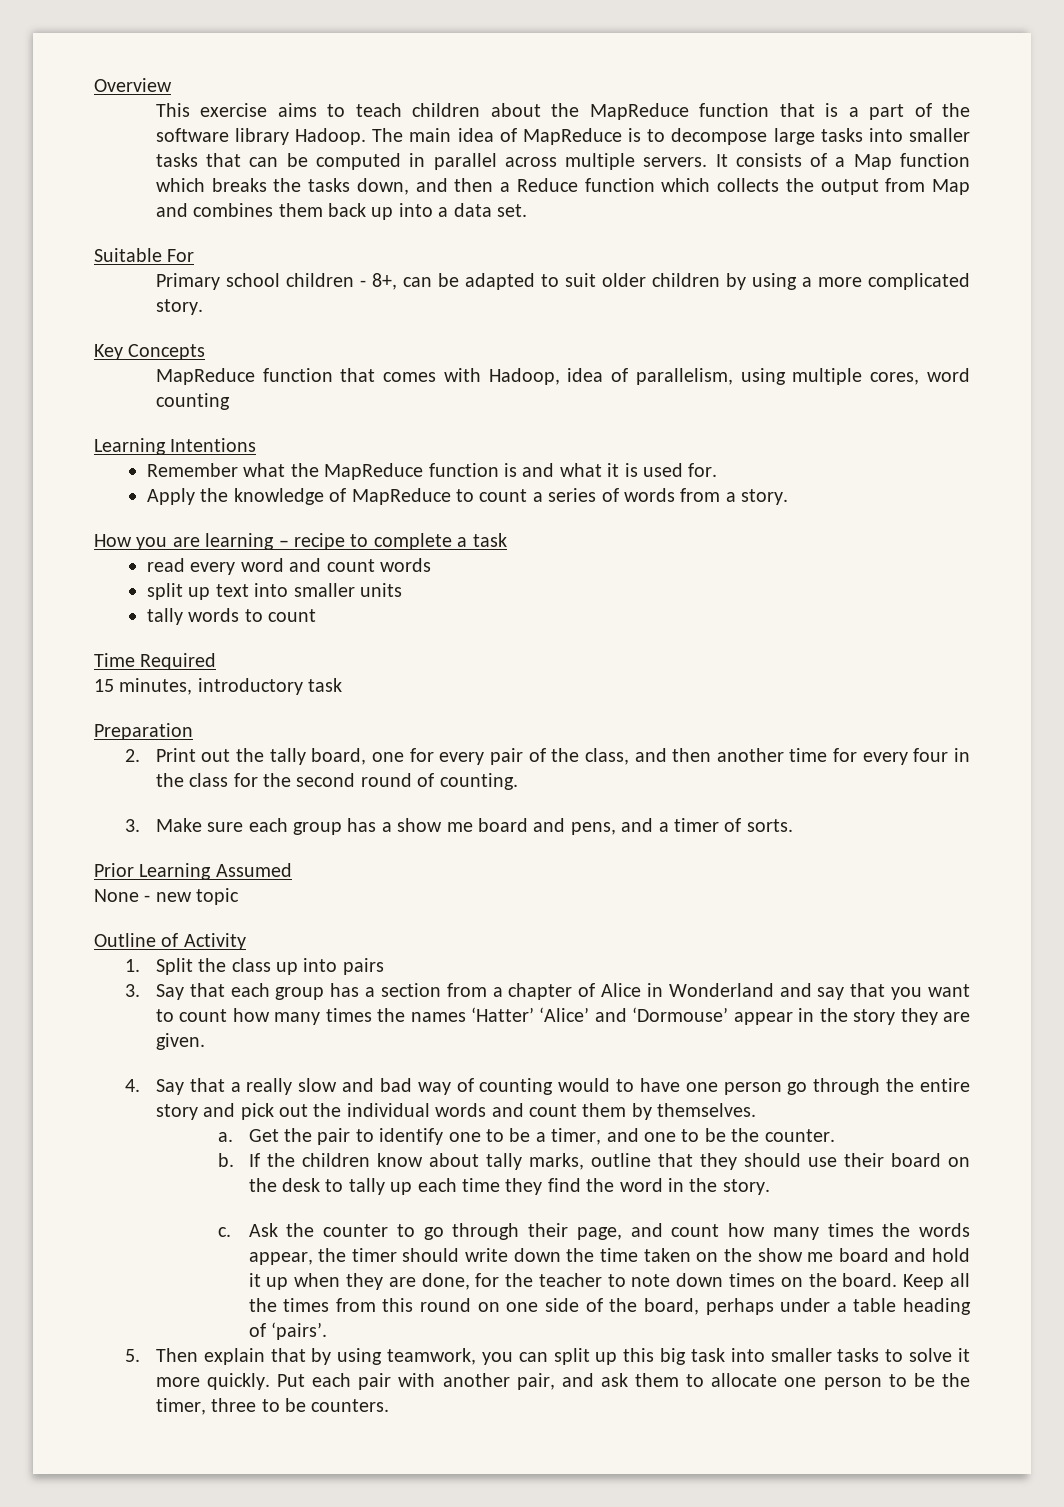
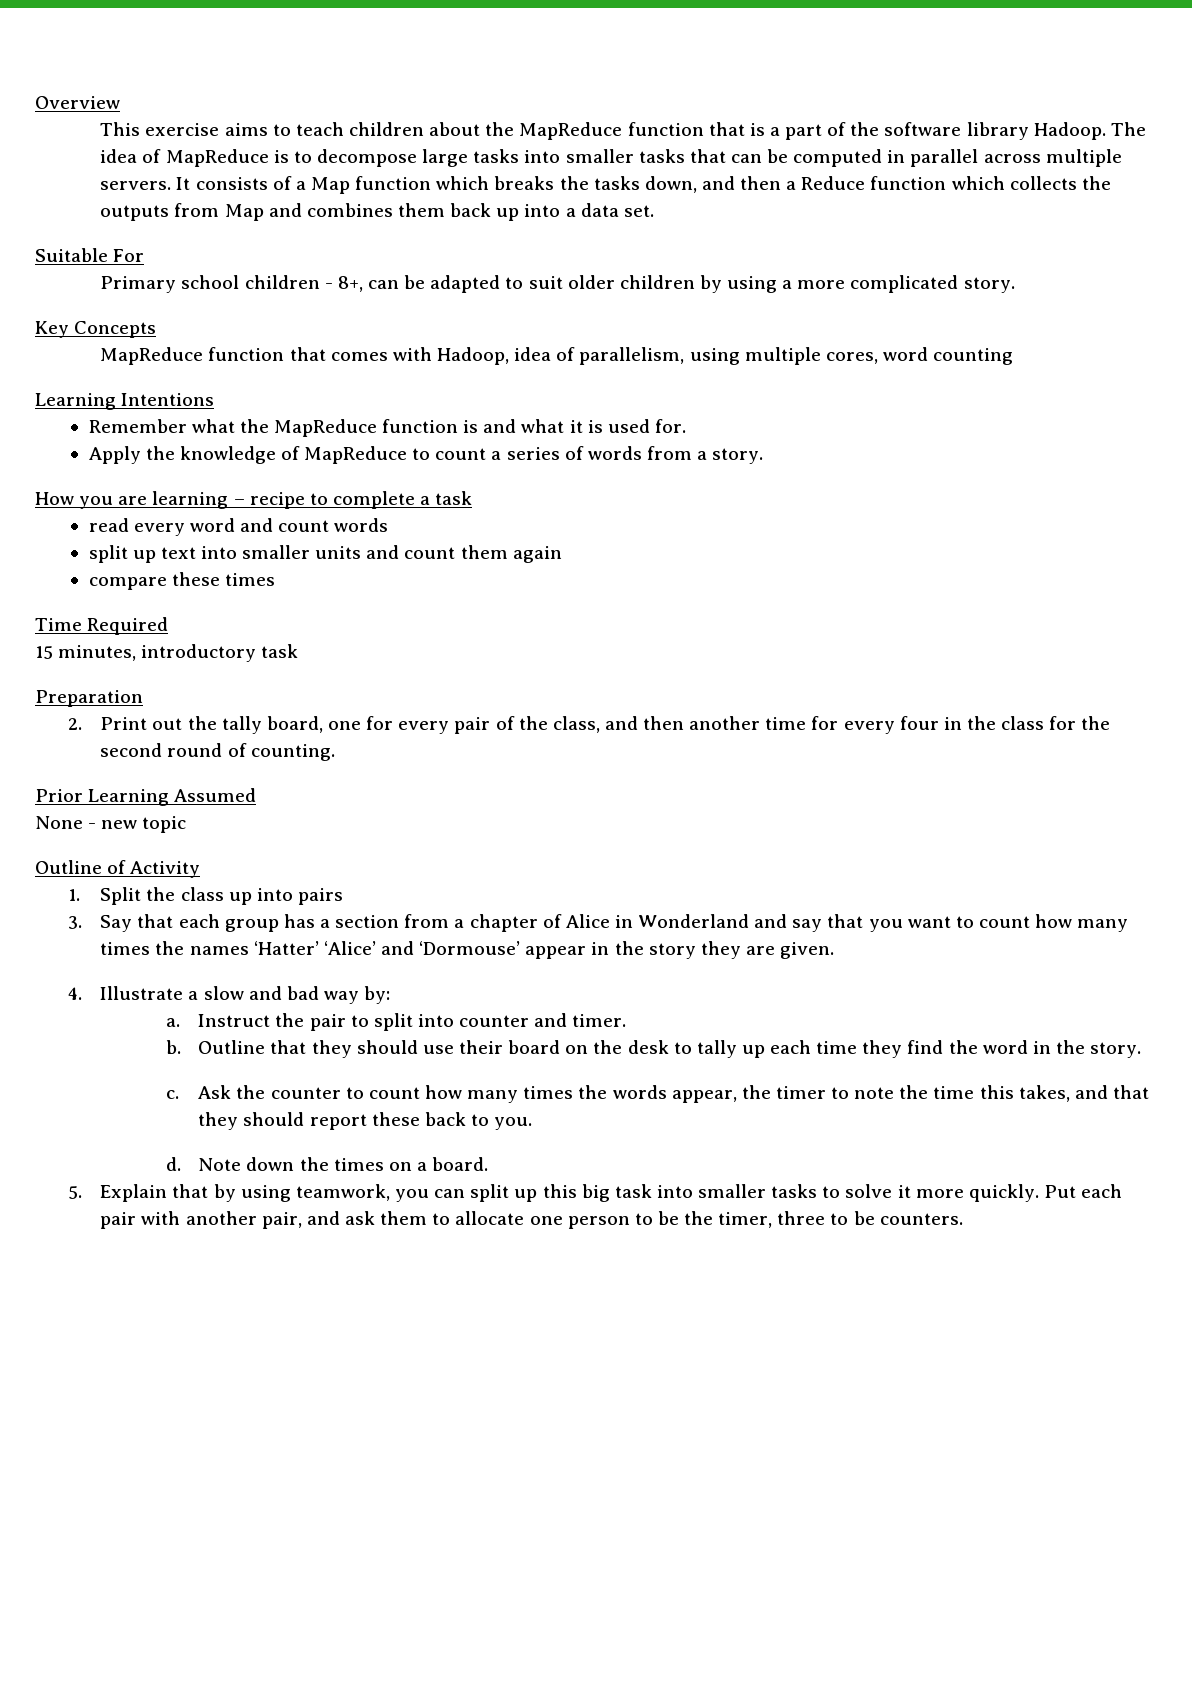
- The main idea of MapReduce is to decompose large tasks into smaller tasks that can be computed in parallel across multiple servers.
+ The idea of MapReduce is to decompose large tasks into smaller tasks that can be computed in parallel across multiple servers.
- It consists of a Map function which breaks the tasks down, and then a Reduce function which collects the output from Map and combines them back up into a data set.
+ It consists of a Map function which breaks the tasks down, and then a Reduce function which collects the outputs from Map and combines them back up into a data set.
- split up text into smaller units
- tally words to count
+ split up text into smaller units and count them again
+ compare these times
- 3. Make sure each group has a show me board and pens, and a timer of sorts.
- 4. Say that a really slow and bad way of counting would to have one person go through the entire story and pick out the individual words and count them by themselves.
+ 4. Illustrate a slow and bad way by:
- Get the pair to identify one to be a timer, and one to be the counter.
- b. If the children know about tally marks, outline that they should use their board on the desk to tally up each time they find the word in the story.
+ Instruct the pair to split into counter and timer.
+ b. Outline that they should use their board on the desk to tally up each time they find the word in the story.
- Ask the counter to go through their page, and count how many times the words appear, the timer should write down the time taken on the show me board and hold it up when they are done, for the teacher to note down times on the board. Keep all the times from this round on one side of the board, perhaps under a table heading of ‘pairs’.
+ Ask the counter to count how many times the words appear, the timer to note the time this takes, and that they should report these back to you.
+ d. Note down the times on a board.
- 5. Then explain that by using teamwork, you can split up this big task into smaller tasks to solve it more quickly.
+ 5. Explain that by using teamwork, you can split up this big task into smaller tasks to solve it more quickly.

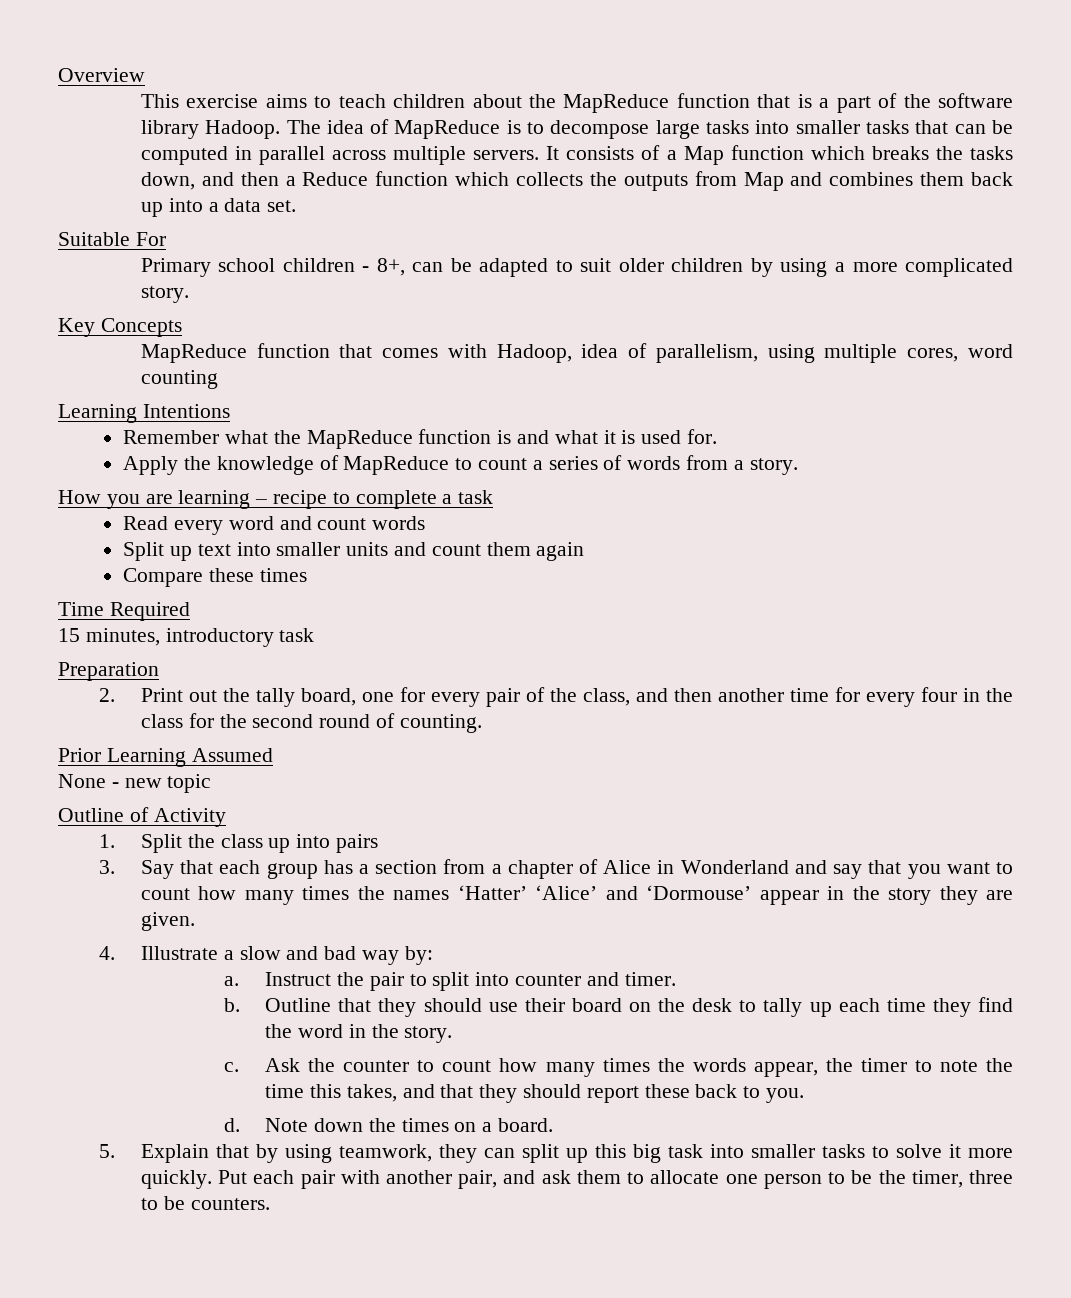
- read every word and count words
+ Read every word and count words
- split up text into smaller units and count them again
+ Split up text into smaller units and count them again
- compare these times
+ Compare these times
- 5. Explain that by using teamwork, you can split up this big task into smaller tasks to solve it more quickly.
+ 5. Explain that by using teamwork, they can split up this big task into smaller tasks to solve it more quickly.

